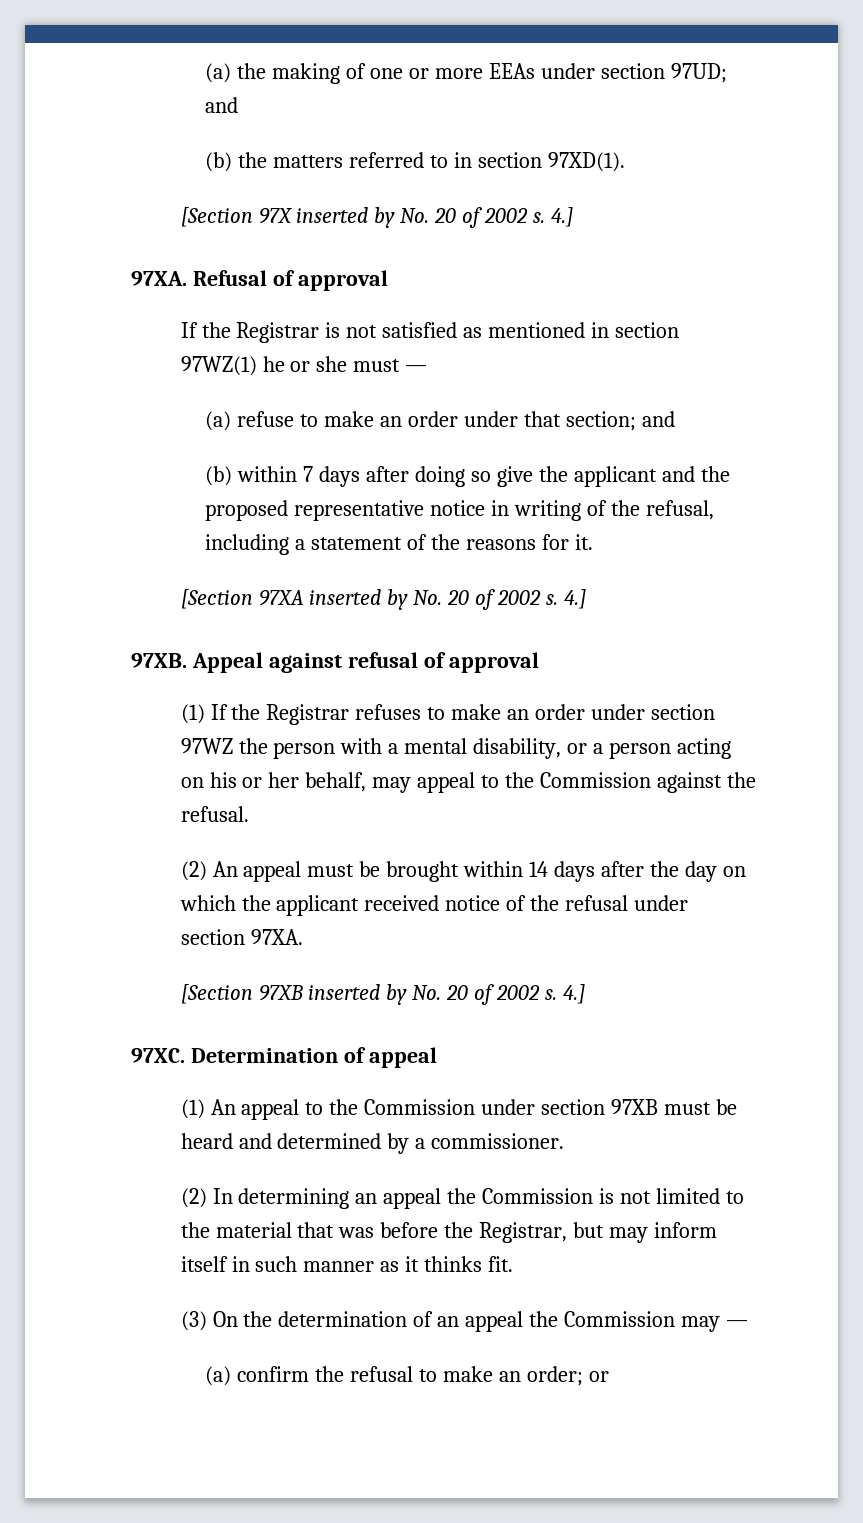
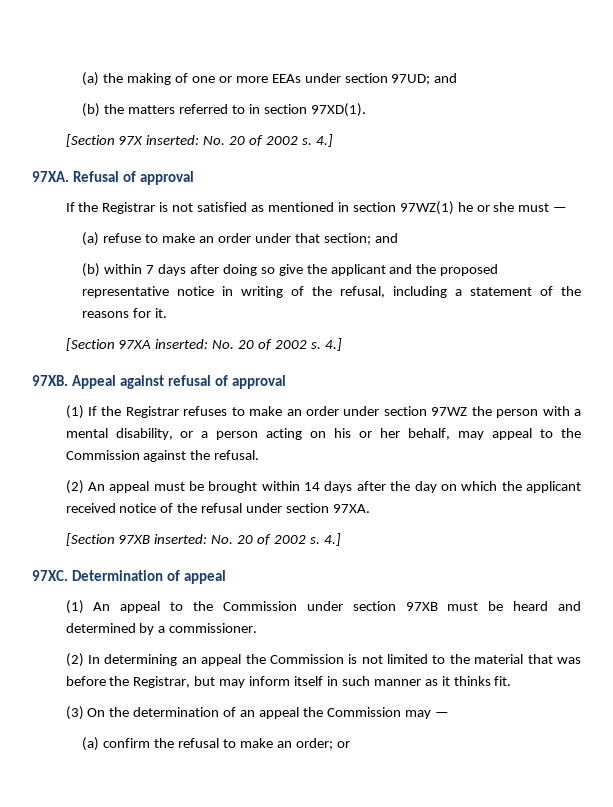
- [Section 97X inserted by No. 20 of 2002 s.
+ [Section 97X inserted: No. 20 of 2002 s.
- [Section 97XA inserted by No. 20 of 2002 s.
+ [Section 97XA inserted: No. 20 of 2002 s.
- [Section 97XB inserted by No. 20 of 2002 s.
+ [Section 97XB inserted: No. 20 of 2002 s.

